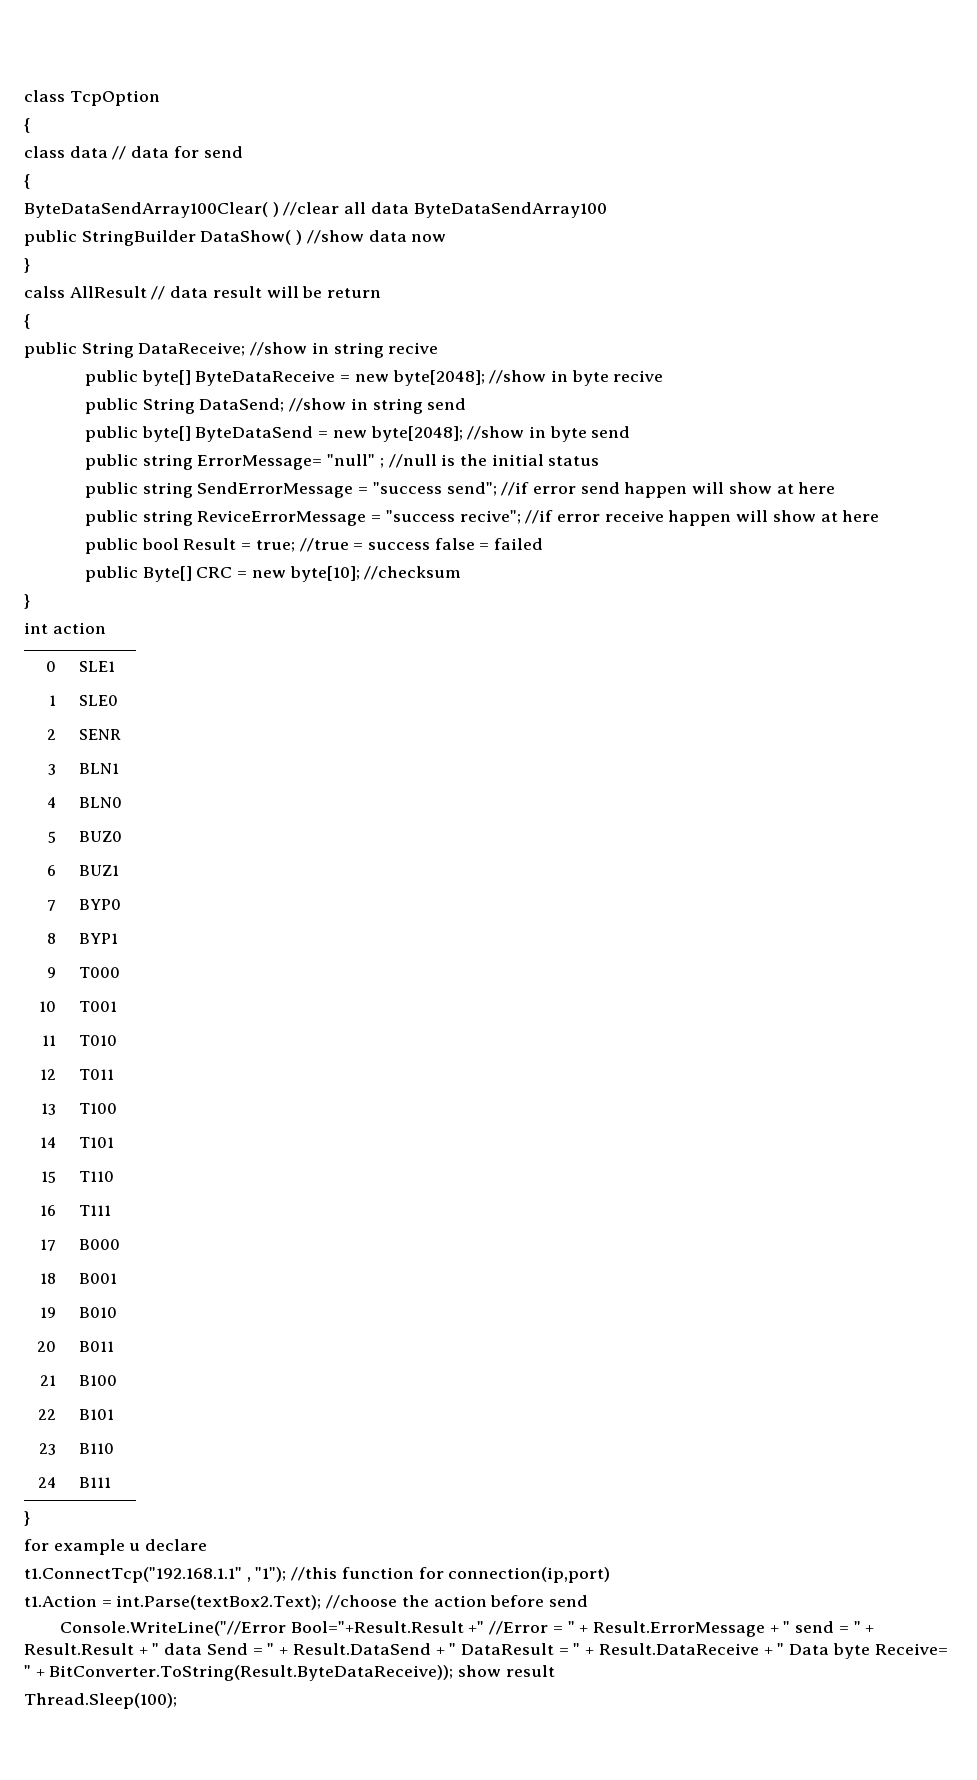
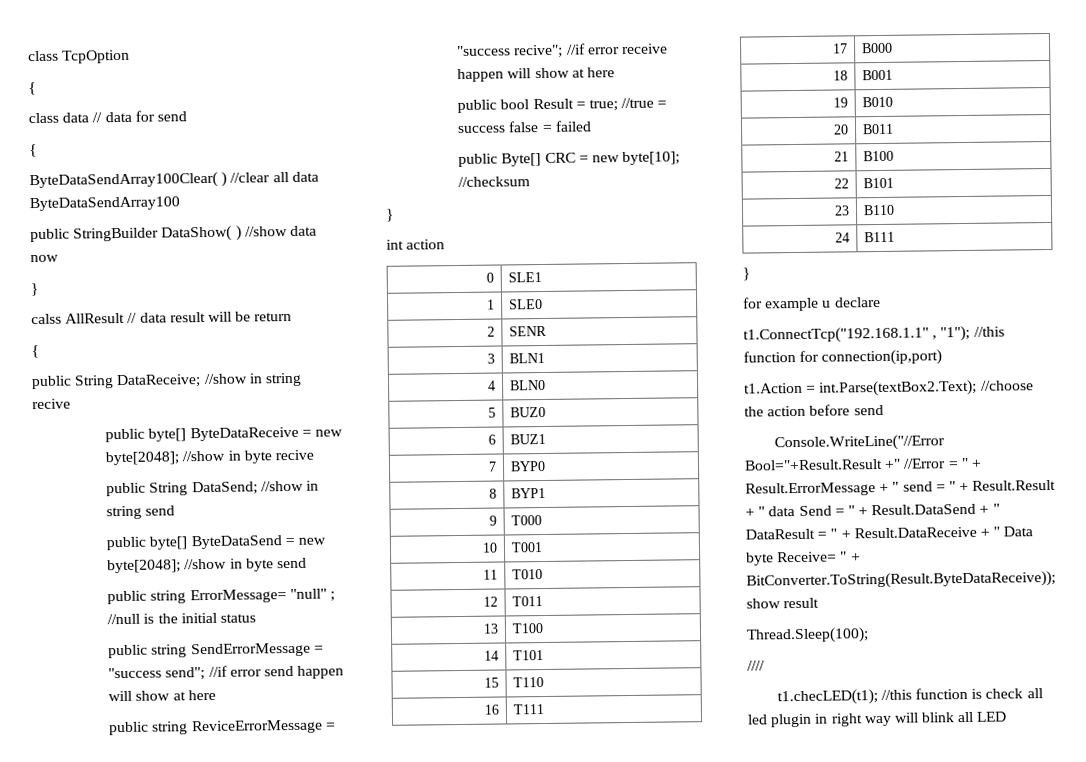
+ ////
+ t1.checLED(t1); //this function is check all led plugin in right way will blink all LED

